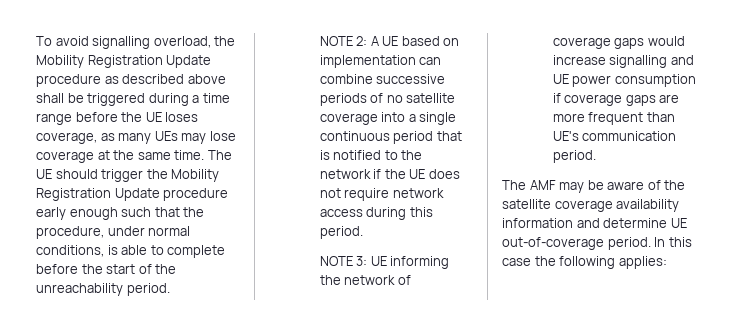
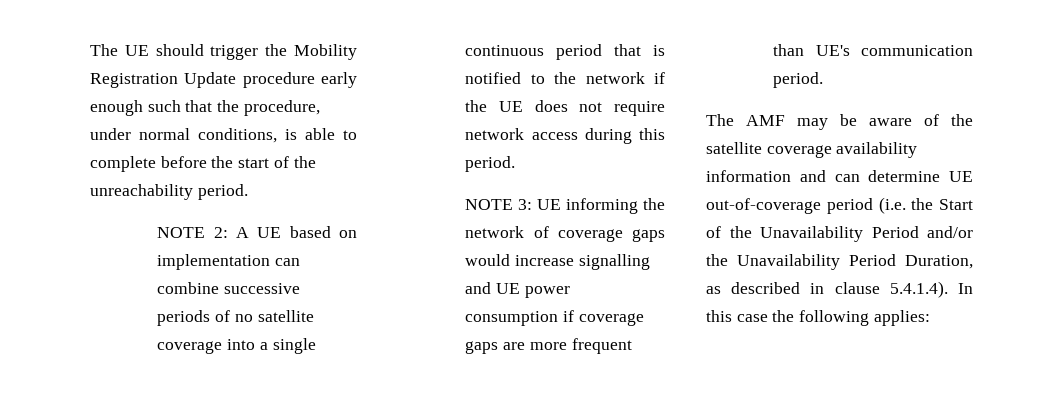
- To avoid signalling overload, the Mobility Registration Update procedure as described above shall be triggered during a time range before the UE loses coverage, as many UEs may lose coverage at the same time.
- The AMF may be aware of the satellite coverage availability information and determine UE out-of-coverage period. In this case the following applies:
+ The AMF may be aware of the satellite coverage availability information and can determine UE out-of-coverage period (i.e. the Start of the Unavailability Period and/or the Unavailability Period Duration, as described in clause 5.4.1.4). In this case the following applies:

